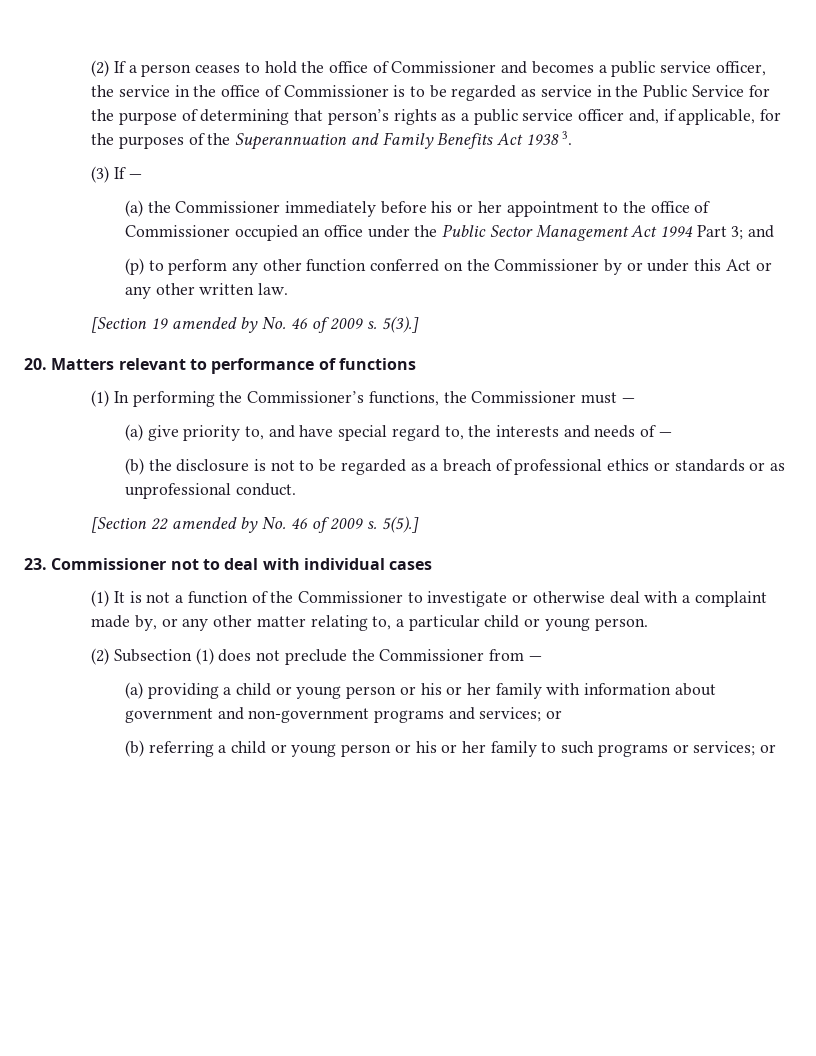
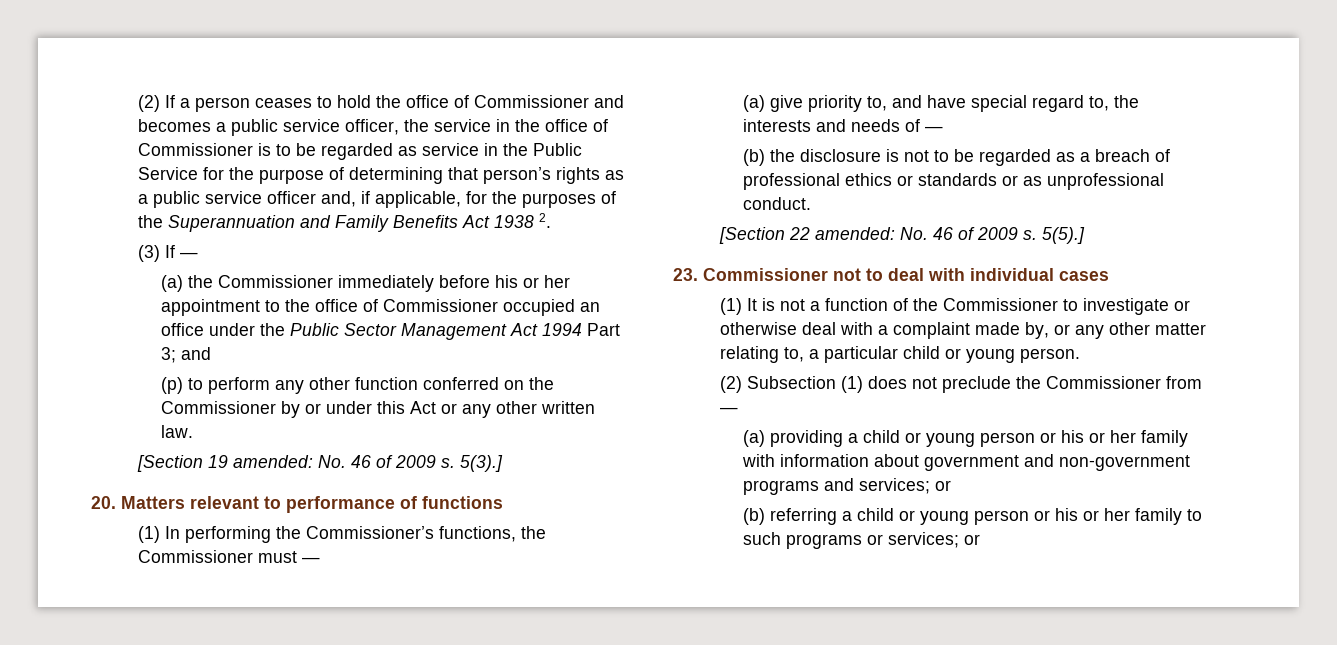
- (2) If a person ceases to hold the office of Commissioner and becomes a public service officer, the service in the office of Commissioner is to be regarded as service in the Public Service for the purpose of determining that person’s rights as a public service officer and, if applicable, for the purposes of the Superannuation and Family Benefits Act 1938 3.
+ (2) If a person ceases to hold the office of Commissioner and becomes a public service officer, the service in the office of Commissioner is to be regarded as service in the Public Service for the purpose of determining that person’s rights as a public service officer and, if applicable, for the purposes of the Superannuation and Family Benefits Act 1938 2.
- [Section 19 amended by No. 46 of 2009 s.
+ [Section 19 amended: No. 46 of 2009 s.
- [Section 22 amended by No. 46 of 2009 s.
+ [Section 22 amended: No. 46 of 2009 s.

